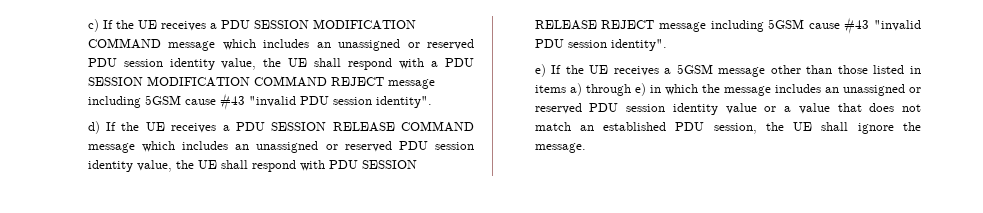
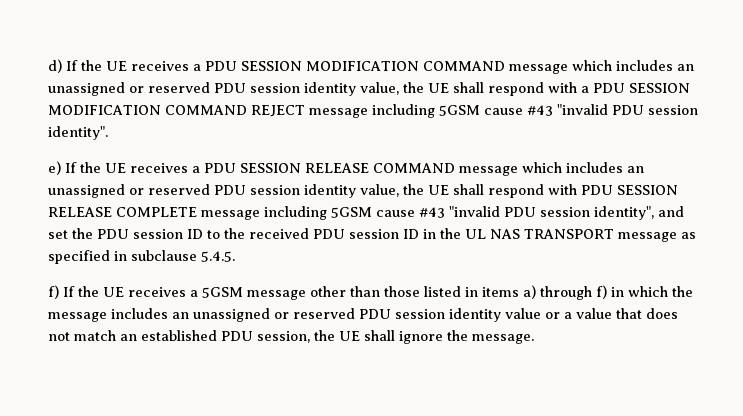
- c) If the UE receives a PDU SESSION MODIFICATION COMMAND message which includes an unassigned or reserved PDU session identity value, the UE shall respond with a PDU SESSION MODIFICATION COMMAND REJECT message including 5GSM cause #43 "invalid PDU session identity".
+ d) If the UE receives a PDU SESSION MODIFICATION COMMAND message which includes an unassigned or reserved PDU session identity value, the UE shall respond with a PDU SESSION MODIFICATION COMMAND REJECT message including 5GSM cause #43 "invalid PDU session identity".
- d) If the UE receives a PDU SESSION RELEASE COMMAND message which includes an unassigned or reserved PDU session identity value, the UE shall respond with PDU SESSION RELEASE REJECT message including 5GSM cause #43 "invalid PDU session identity".
- e) If the UE receives a 5GSM message other than those listed in items a) through e) in which the message includes an unassigned or reserved PDU session identity value or a value that does not match an established PDU session, the UE shall ignore the message.
+ e) If the UE receives a PDU SESSION RELEASE COMMAND message which includes an unassigned or reserved PDU session identity value, the UE shall respond with PDU SESSION RELEASE COMPLETE message including 5GSM cause #43 "invalid PDU session identity", and set the PDU session ID to the received PDU session ID in the UL NAS TRANSPORT message as specified in subclause 5.4.5.
+ f) If the UE receives a 5GSM message other than those listed in items a) through f) in which the message includes an unassigned or reserved PDU session identity value or a value that does not match an established PDU session, the UE shall ignore the message.

